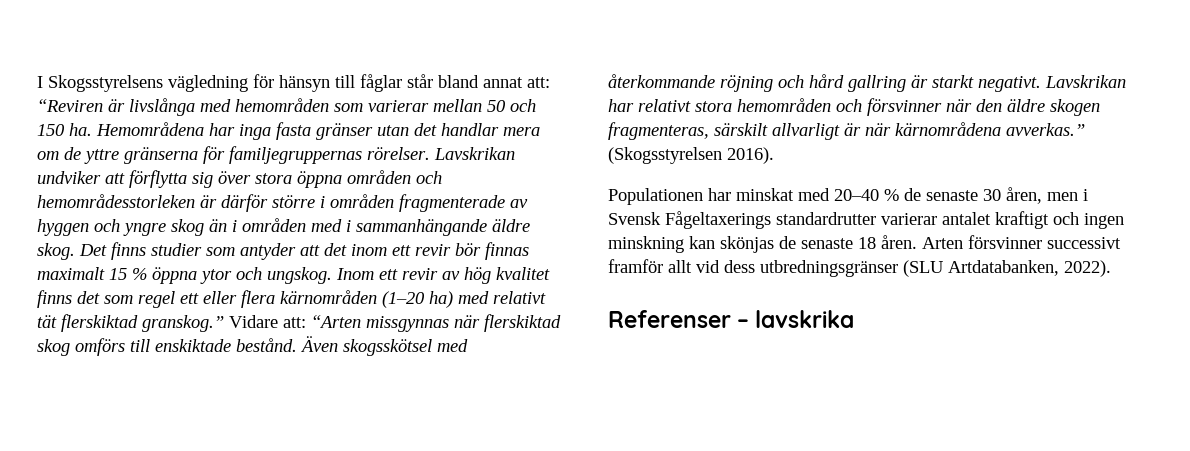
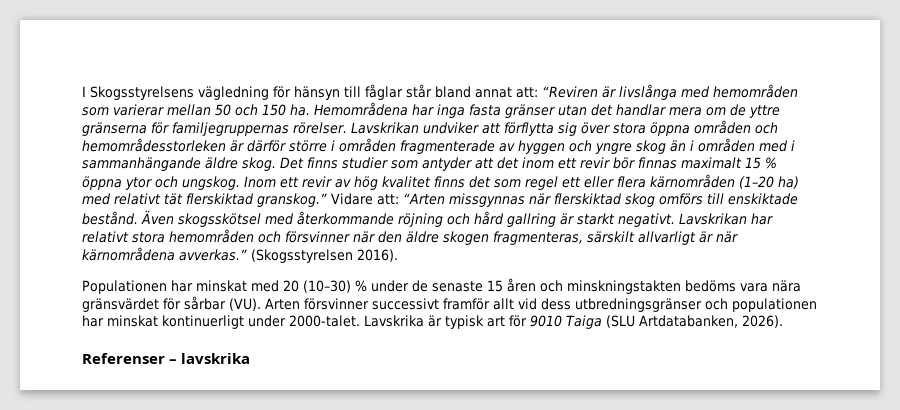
- Populationen har minskat med 20–40 % de senaste 30 åren, men i Svensk Fågeltaxerings standardrutter varierar antalet kraftigt och ingen minskning kan skönjas de senaste 18 åren. Arten försvinner successivt framför allt vid dess utbredningsgränser (SLU Artdatabanken, 2022).
+ Populationen har minskat med 20 (10–30) % under de senaste 15 åren och minskningstakten bedöms vara nära gränsvärdet för sårbar (VU). Arten försvinner successivt framför allt vid dess utbredningsgränser och populationen har minskat kontinuerligt under 2000-talet. Lavskrika är typisk art för 9010 Taiga (SLU Artdatabanken, 2026).

